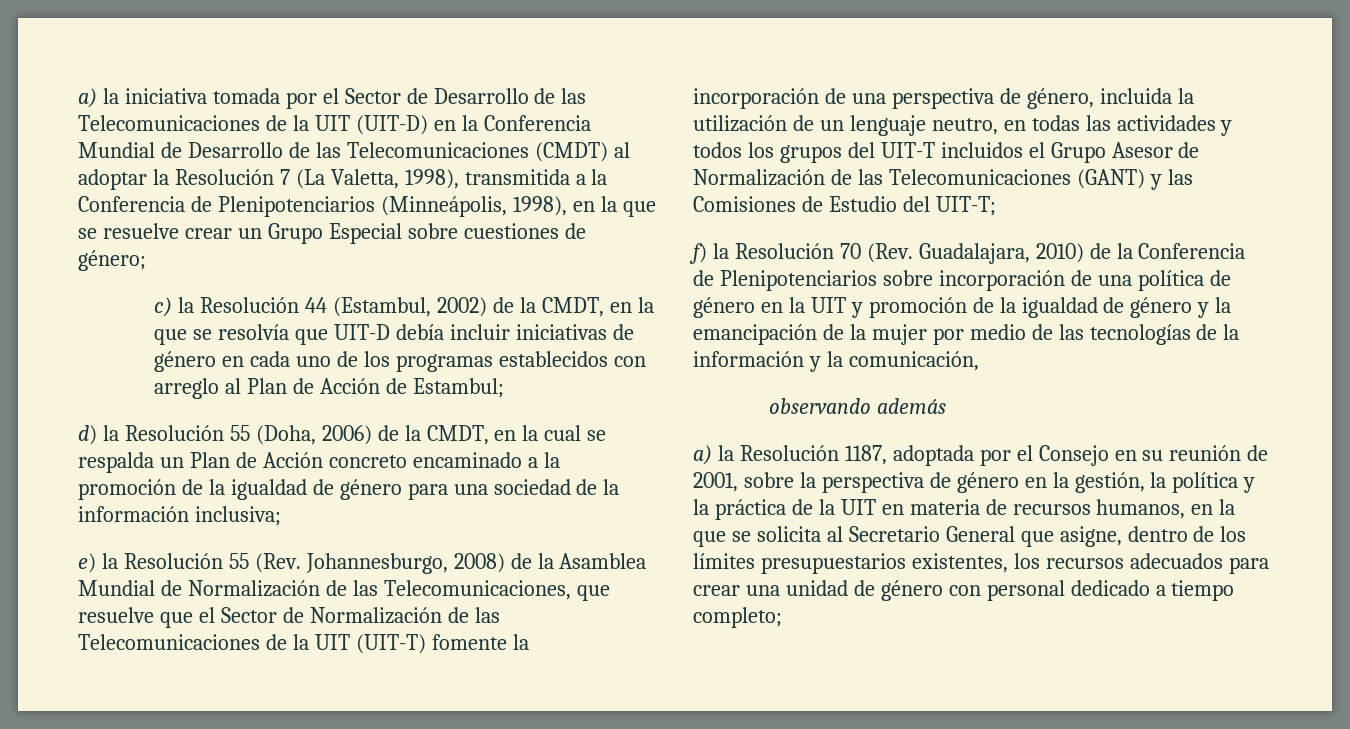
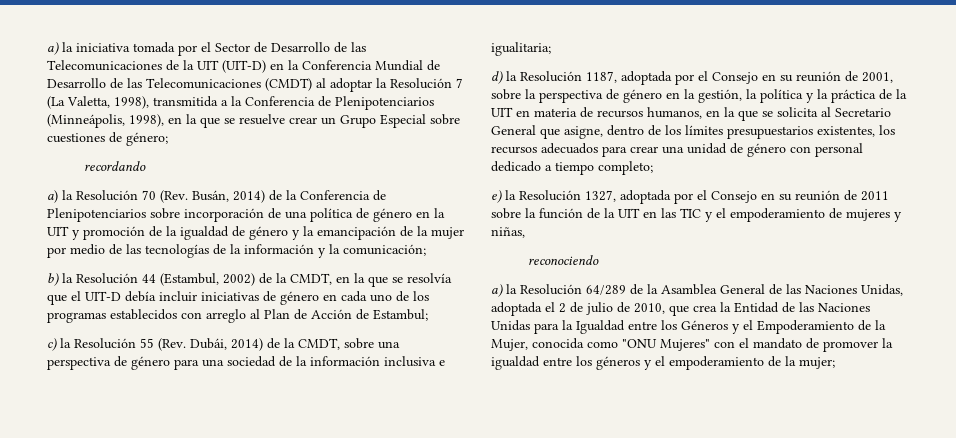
- c) la Resolución 44 (Estambul, 2002) de la CMDT, en la que se resolvía que UIT-D debía incluir iniciativas de género en cada uno de los programas establecidos con arreglo al Plan de Acción de Estambul;
- d) la Resolución 55 (Doha, 2006) de la CMDT, en la cual se respalda un Plan de Acción concreto encaminado a la promoción de la igualdad de género para una sociedad de la información inclusiva;
- e) la Resolución 55 (Rev. Johannesburgo, 2008) de la Asamblea Mundial de Normalización de las Telecomunicaciones, que resuelve que el Sector de Normalización de las Telecomunicaciones de la UIT (UIT-T) fomente la incorporación de una perspectiva de género, incluida la utilización de un lenguaje neutro, en todas las actividades y todos los grupos del UIT-T incluidos el Grupo Asesor de Normalización de las Telecomunicaciones (GANT) y las Comisiones de Estudio del UIT-T;
- f) la Resolución 70 (Rev. Guadalajara, 2010) de la Conferencia de Plenipotenciarios sobre incorporación de una política de género en la UIT y promoción de la igualdad de género y la emancipación de la mujer por medio de las tecnologías de la información y la comunicación,
- observando además
- a) la Resolución 1187, adoptada por el Consejo en su reunión de 2001, sobre la perspectiva de género en la gestión, la política y la práctica de la UIT en materia de recursos humanos, en la que se solicita al Secretario General que asigne, dentro de los límites presupuestarios existentes, los recursos adecuados para crear una unidad de género con personal dedicado a tiempo completo;
+ recordando
+ a) la Resolución 70 (Rev. Busán, 2014) de la Conferencia de Plenipotenciarios sobre incorporación de una política de género en la UIT y promoción de la igualdad de género y la emancipación de la mujer por medio de las tecnologías de la información y la comunicación;
+ b) la Resolución 44 (Estambul, 2002) de la CMDT, en la que se resolvía que el UIT-D debía incluir iniciativas de género en cada uno de los programas establecidos con arreglo al Plan de Acción de Estambul;
+ c) la Resolución 55 (Rev. Dubái, 2014) de la CMDT, sobre una perspectiva de género para una sociedad de la información inclusiva e igualitaria;
+ d) la Resolución 1187, adoptada por el Consejo en su reunión de 2001, sobre la perspectiva de género en la gestión, la política y la práctica de la UIT en materia de recursos humanos, en la que se solicita al Secretario General que asigne, dentro de los límites presupuestarios existentes, los recursos adecuados para crear una unidad de género con personal dedicado a tiempo completo;
+ e) la Resolución 1327, adoptada por el Consejo en su reunión de 2011 sobre la función de la UIT en las TIC y el empoderamiento de mujeres y niñas,
+ reconociendo
+ a) la Resolución 64/289 de la Asamblea General de las Naciones Unidas, adoptada el 2 de julio de 2010, que crea la Entidad de las Naciones Unidas para la Igualdad entre los Géneros y el Empoderamiento de la Mujer, conocida como "ONU Mujeres" con el mandato de promover la igualdad entre los géneros y el empoderamiento de la mujer;

